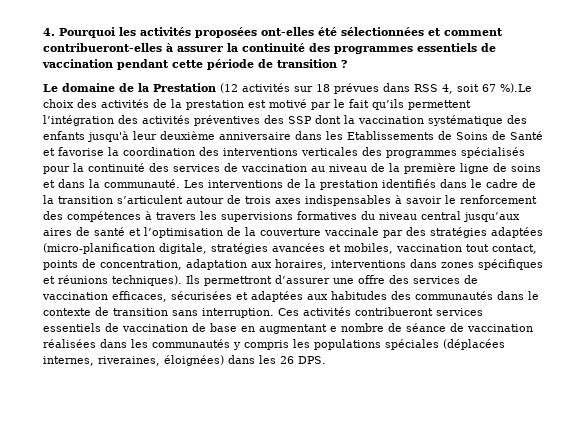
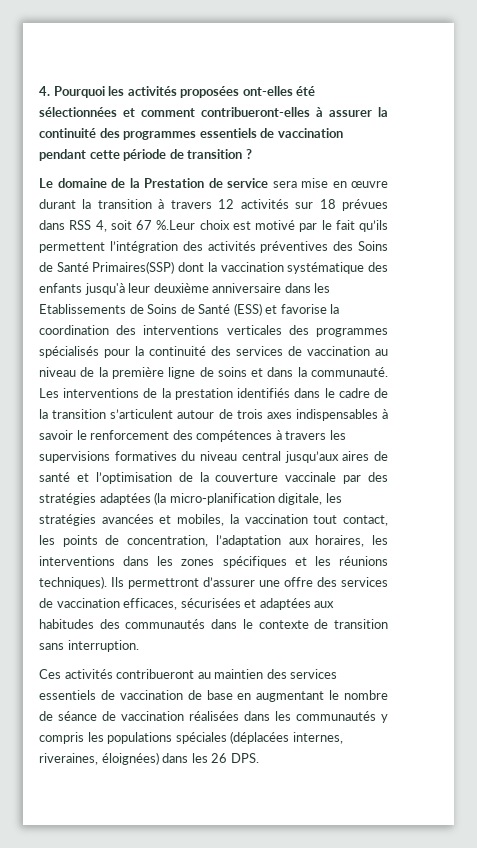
- Le domaine de la Prestation (12 activités sur 18 prévues dans RSS 4, soit 67 %).Le choix des activités de la prestation est motivé par le fait qu’ils permettent l’intégration des activités préventives des SSP dont la vaccination systématique des enfants jusqu'à leur deuxième anniversaire dans les Etablissements de Soins de Santé et favorise la coordination des interventions verticales des programmes spécialisés pour la continuité des services de vaccination au niveau de la première ligne de soins et dans la communauté.
+ Le domaine de la Prestation de service sera mise en œuvre durant la transition à travers 12 activités sur 18 prévues dans RSS 4, soit 67 %.Leur choix est motivé par le fait qu’ils permettent l’intégration des activités préventives des Soins de Santé Primaires(SSP) dont la vaccination systématique des enfants jusqu'à leur deuxième anniversaire dans les Etablissements de Soins de Santé (ESS) et favorise la coordination des interventions verticales des programmes spécialisés pour la continuité des services de vaccination au niveau de la première ligne de soins et dans la communauté.
- Les interventions de la prestation identifiés dans le cadre de la transition s’articulent autour de trois axes indispensables à savoir le renforcement des compétences à travers les supervisions formatives du niveau central jusqu’aux aires de santé et l’optimisation de la couverture vaccinale par des stratégies adaptées (micro-planification digitale, stratégies avancées et mobiles, vaccination tout contact, points de concentration, adaptation aux horaires, interventions dans zones spécifiques et réunions techniques).
+ Les interventions de la prestation identifiés dans le cadre de la transition s’articulent autour de trois axes indispensables à savoir le renforcement des compétences à travers les supervisions formatives du niveau central jusqu’aux aires de santé et l’optimisation de la couverture vaccinale par des stratégies adaptées (la micro-planification digitale, les stratégies avancées et mobiles, la vaccination tout contact, les points de concentration, l’adaptation aux horaires, les interventions dans les zones spécifiques et les réunions techniques).
- Ils permettront d’assurer une offre des services de vaccination efficaces, sécurisées et adaptées aux habitudes des communautés dans le contexte de transition sans interruption. Ces activités contribueront services essentiels de vaccination de base en augmentant e nombre de séance de vaccination réalisées dans les communautés y compris les populations spéciales (déplacées internes, riveraines, éloignées) dans les 26 DPS.
+ Ils permettront d’assurer une offre des services de vaccination efficaces, sécurisées et adaptées aux habitudes des communautés dans le contexte de transition sans interruption.
+ Ces activités contribueront au maintien des services essentiels de vaccination de base en augmentant le nombre de séance de vaccination réalisées dans les communautés y compris les populations spéciales (déplacées internes, riveraines, éloignées) dans les 26 DPS.

